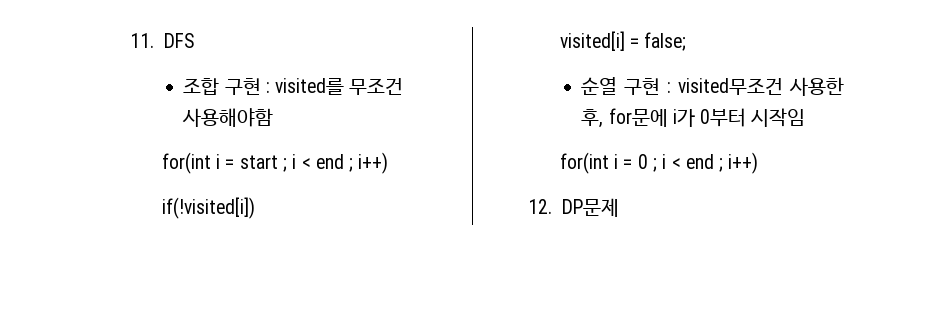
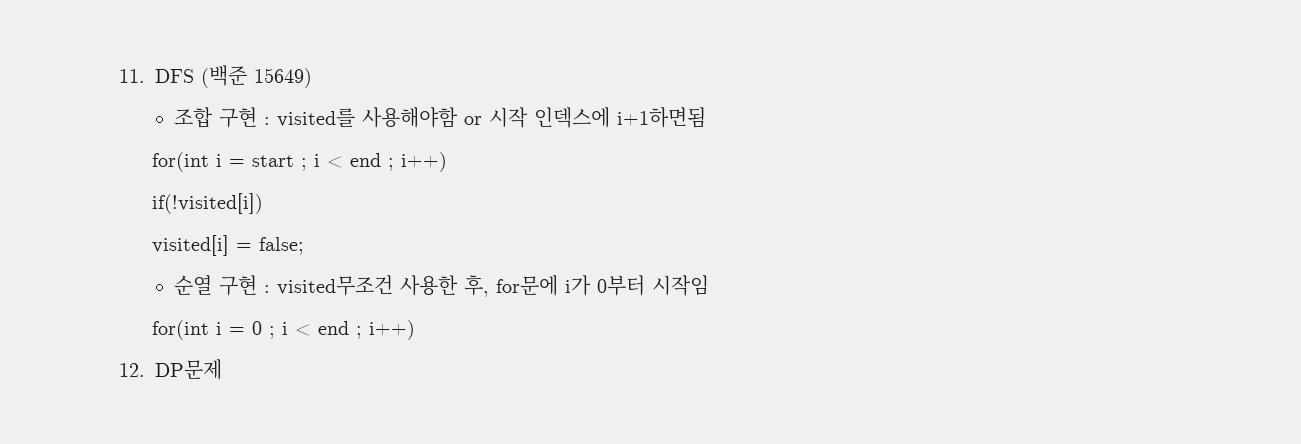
- 11. DFS
+ 11. DFS (백준 15649)
- 조합 구현 : visited를 무조건 사용해야함
+ 조합 구현 : visited를 사용해야함 or 시작 인덱스에 i+1하면됨

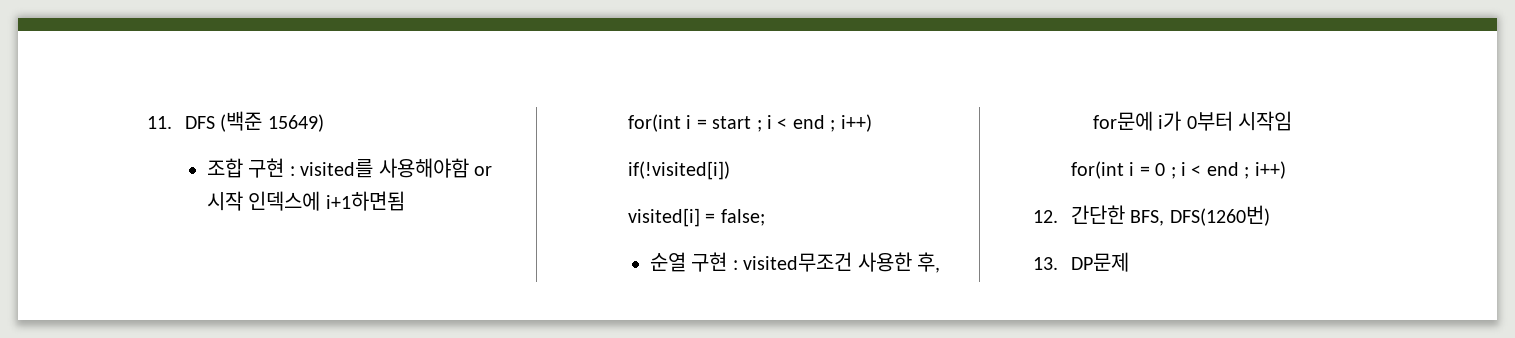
- 12. DP문제
+ 12. 간단한 BFS, DFS(1260번)
+ 13. DP문제

